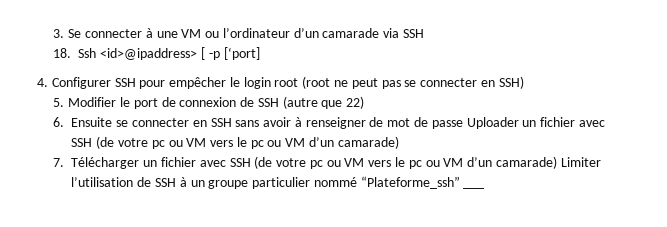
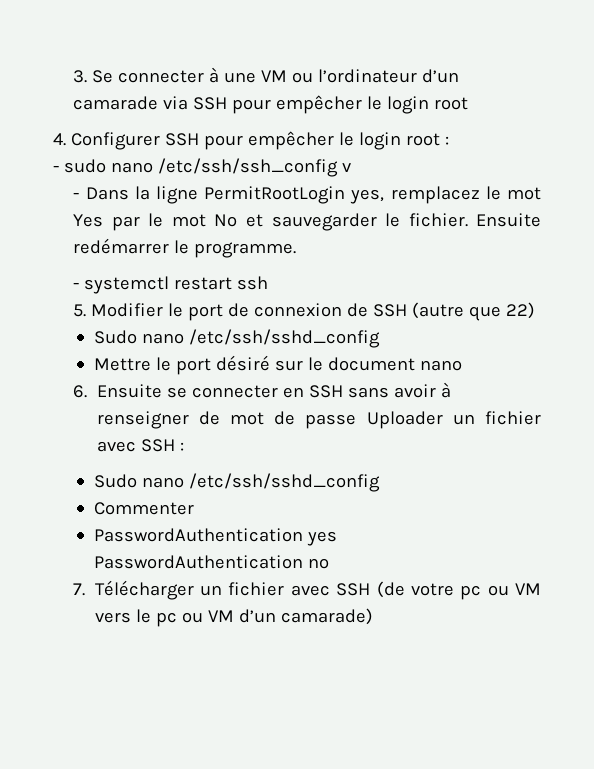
- 3. Se connecter à une VM ou l’ordinateur d’un camarade via SSH
- 18. Ssh <id>@ipaddress> [ -p [‘port]
+ 3. Se connecter à une VM ou l’ordinateur d’un camarade via SSH pour empêcher le login root
- 4. Configurer SSH pour empêcher le login root (root ne peut pas se connecter en SSH)
+ 4. Configurer SSH pour empêcher le login root :
+ - sudo nano /etc/ssh/ssh_config v
+ - Dans la ligne PermitRootLogin yes, remplacez le mot Yes par le mot No et sauvegarder le fichier. Ensuite redémarrer le programme.
+ - systemctl restart ssh
  5. Modifier le port de connexion de SSH (autre que 22)
+ Sudo nano /etc/ssh/sshd_config
+ Mettre le port désiré sur le document nano
- 6. Ensuite se connecter en SSH sans avoir à renseigner de mot de passe Uploader un fichier avec SSH (de votre pc ou VM vers le pc ou VM d’un camarade)
+ 6. Ensuite se connecter en SSH sans avoir à renseigner de mot de passe Uploader un fichier avec SSH :
+ Sudo nano /etc/ssh/sshd_config
+ Commenter
+ PasswordAuthentication yes PasswordAuthentication no
- 7. Télécharger un fichier avec SSH (de votre pc ou VM vers le pc ou VM d’un camarade) Limiter l’utilisation de SSH à un groupe particulier nommé “Plateforme_ssh” ___
+ 7. Télécharger un fichier avec SSH (de votre pc ou VM vers le pc ou VM d’un camarade)

